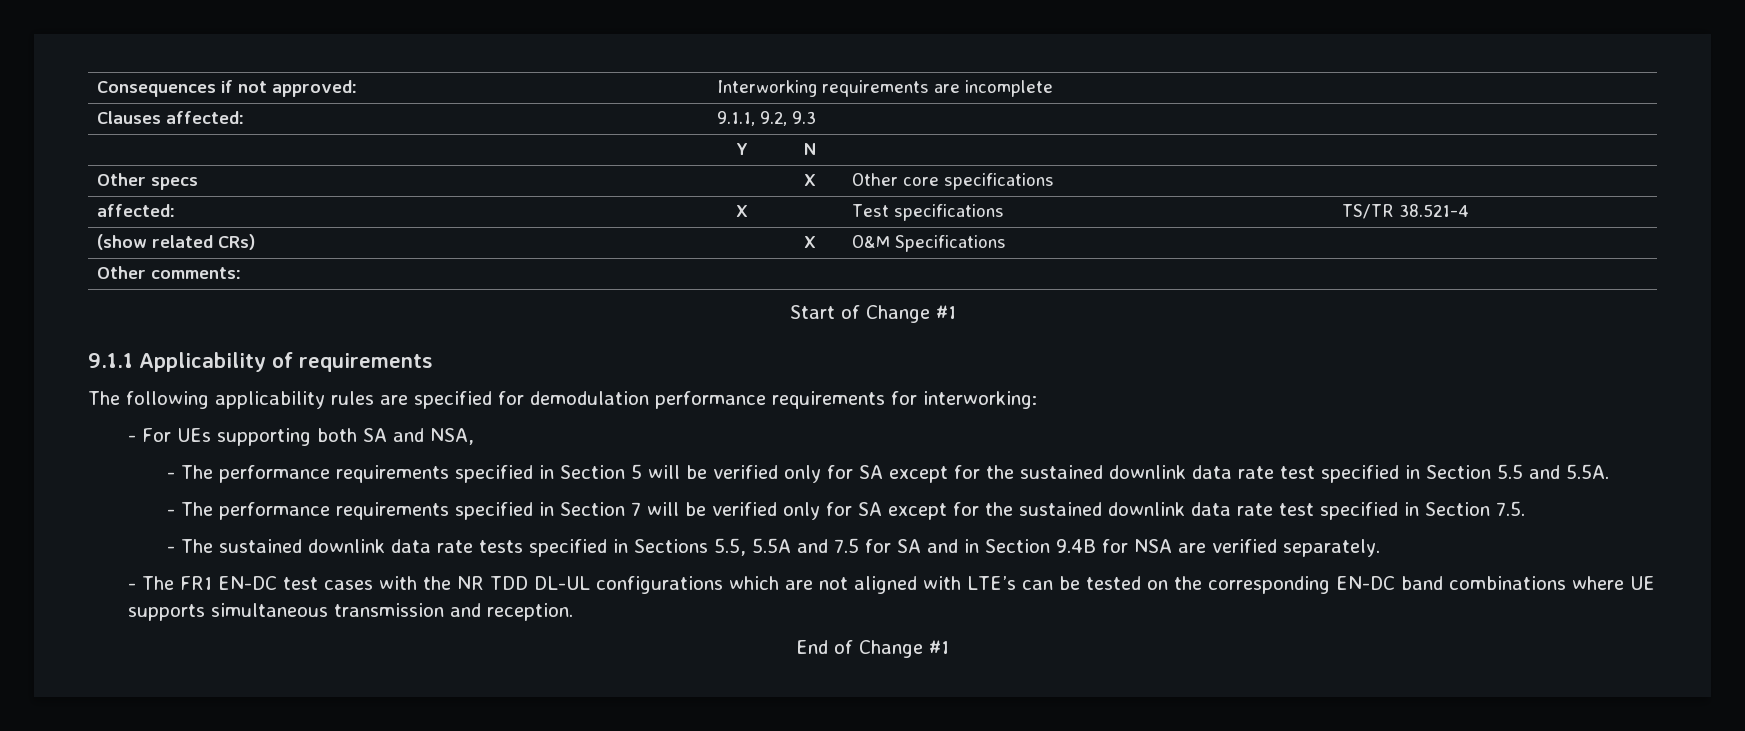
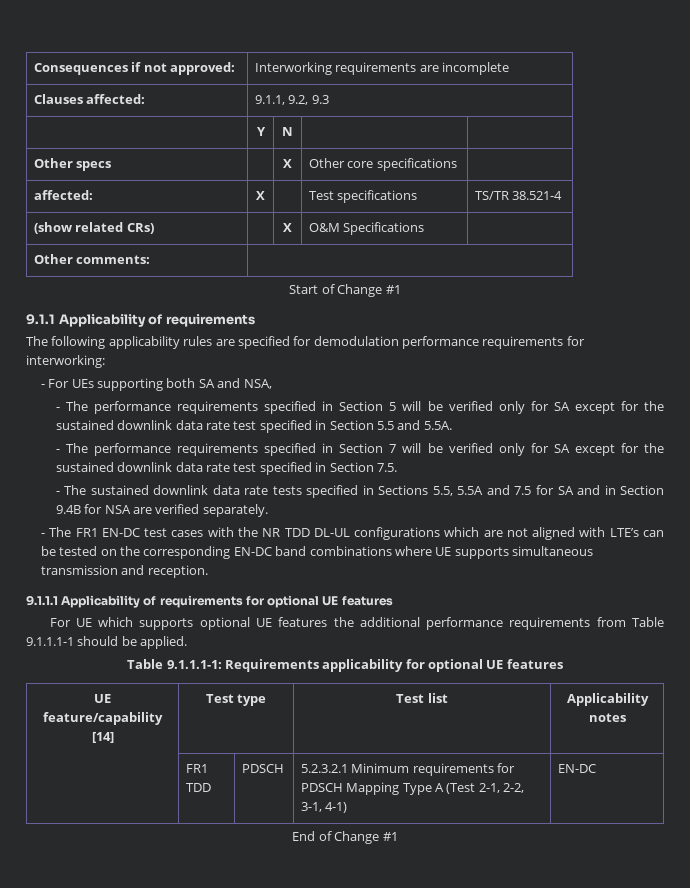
+ 9.1.1.1 Applicability of requirements for optional UE features
+ For UE which supports optional UE features the additional performance requirements from Table 9.1.1.1-1 should be applied.
+ Table 9.1.1.1-1: Requirements applicability for optional UE features
+ UE feature/capability [14] | Test type | Test list | Applicability notes
+ | FR1 TDD | PDSCH | 5.2.3.2.1 Minimum requirements for PDSCH Mapping Type A (Test 2-1, 2-2, 3-1, 4-1) | EN-DC

